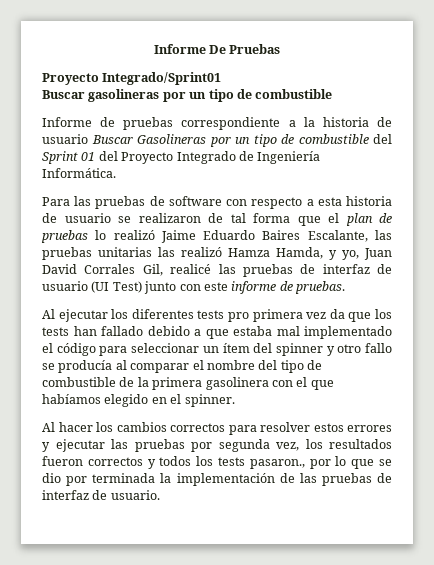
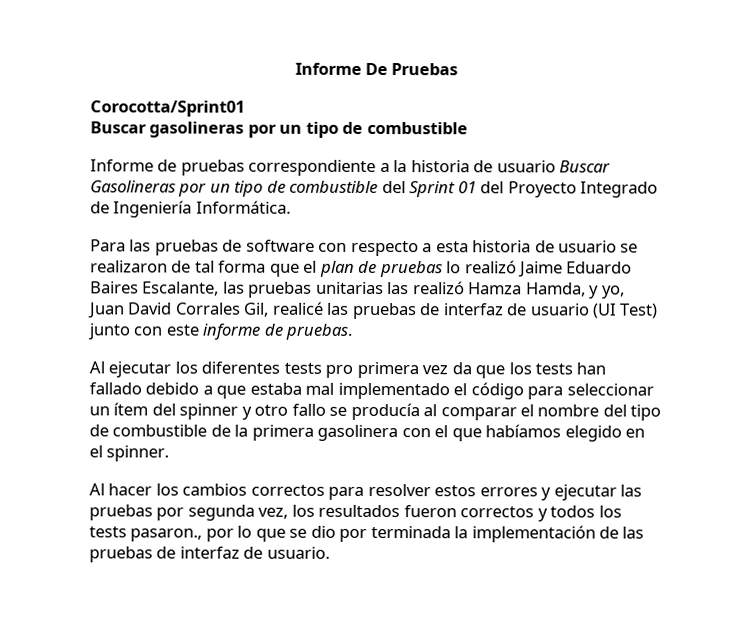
- Proyecto Integrado/Sprint01
+ Corocotta/Sprint01

